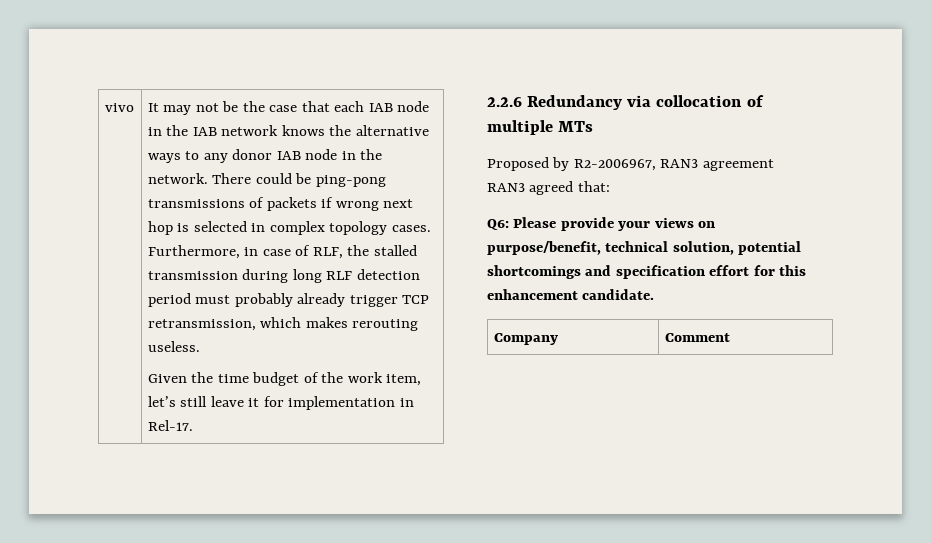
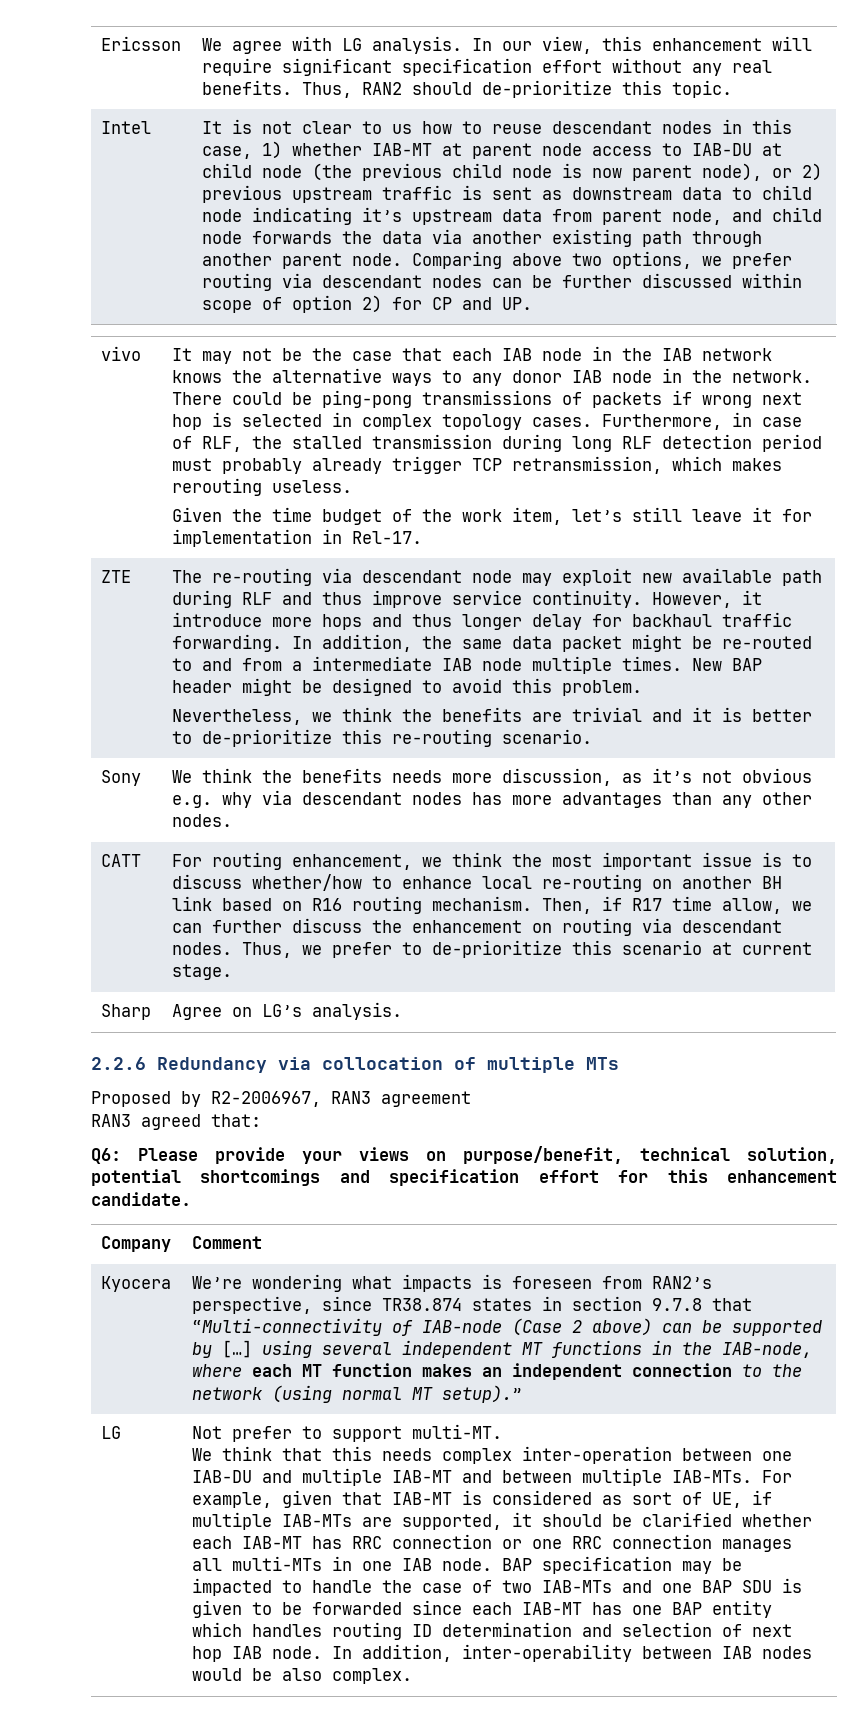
+ Ericsson | We agree with LG analysis. In our view, this enhancement will require significant specification effort without any real benefits. Thus, RAN2 should de-prioritize this topic.
+ Intel | It is not clear to us how to reuse descendant nodes in this case, 1) whether IAB-MT at parent node access to IAB-DU at child node (the previous child node is now parent node), or 2) previous upstream traffic is sent as downstream data to child node indicating it’s upstream data from parent node, and child node forwards the data via another existing path through another parent node. Comparing above two options, we prefer routing via descendant nodes can be further discussed within scope of option 2) for CP and UP.
+ ZTE | The re-routing via descendant node may exploit new available path during RLF and thus improve service continuity. However, it introduce more hops and thus longer delay for backhaul traffic forwarding. In addition, the same data packet might be re-routed to and from a intermediate IAB node multiple times. New BAP header might be designed to avoid this problem.
+ Nevertheless, we think the benefits are trivial and it is better to de-prioritize this re-routing scenario.
+ Sony | We think the benefits needs more discussion, as it’s not obvious e.g. why via descendant nodes has more advantages than any other nodes.
+ CATT | For routing enhancement, we think the most important issue is to discuss whether/how to enhance local re-routing on another BH link based on R16 routing mechanism. Then, if R17 time allow, we can further discuss the enhancement on routing via descendant nodes. Thus, we prefer to de-prioritize this scenario at current stage.
+ Sharp | Agree on LG’s analysis.
+ Kyocera | We’re wondering what impacts is foreseen from RAN2’s perspective, since TR38.874 states in section 9.7.8 that “Multi-connectivity of IAB-node (Case 2 above) can be supported by […] using several independent MT functions in the IAB-node, where each MT function makes an independent connection to the network (using normal MT setup).”
+ LG | Not prefer to support multi-MT.
+ We think that this needs complex inter-operation between one IAB-DU and multiple IAB-MT and between multiple IAB-MTs. For example, given that IAB-MT is considered as sort of UE, if multiple IAB-MTs are supported, it should be clarified whether each IAB-MT has RRC connection or one RRC connection manages all multi-MTs in one IAB node. BAP specification may be impacted to handle the case of two IAB-MTs and one BAP SDU is given to be forwarded since each IAB-MT has one BAP entity which handles routing ID determination and selection of next hop IAB node. In addition, inter-operability between IAB nodes would be also complex.

